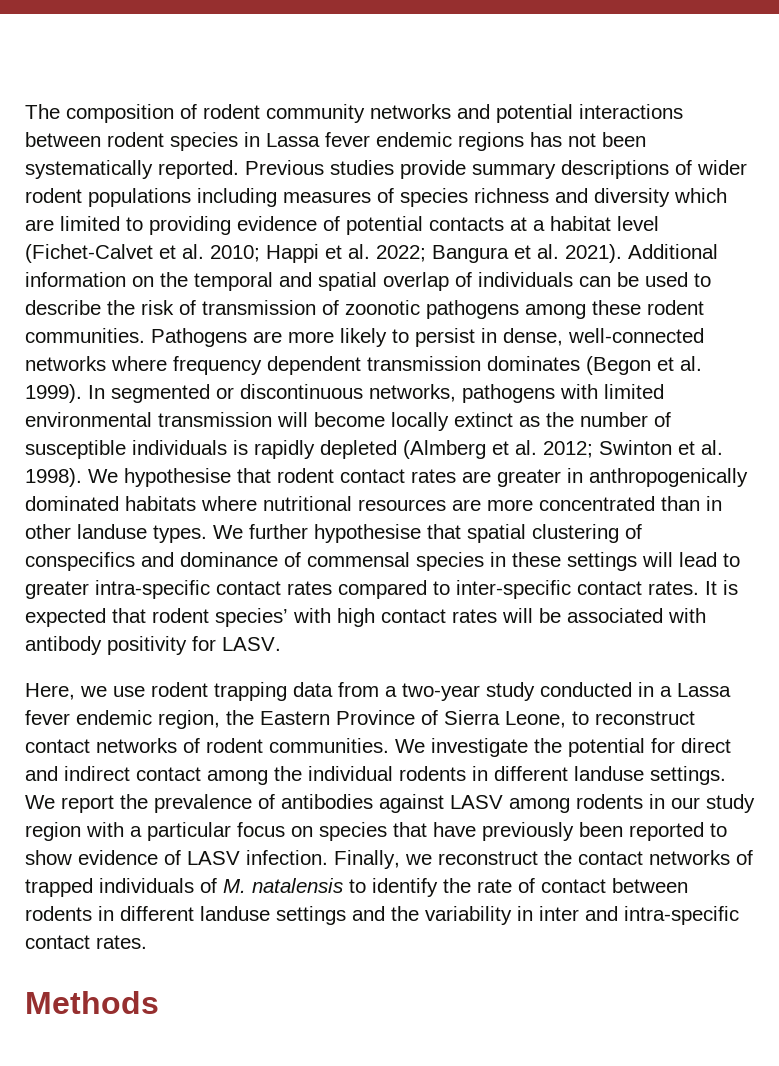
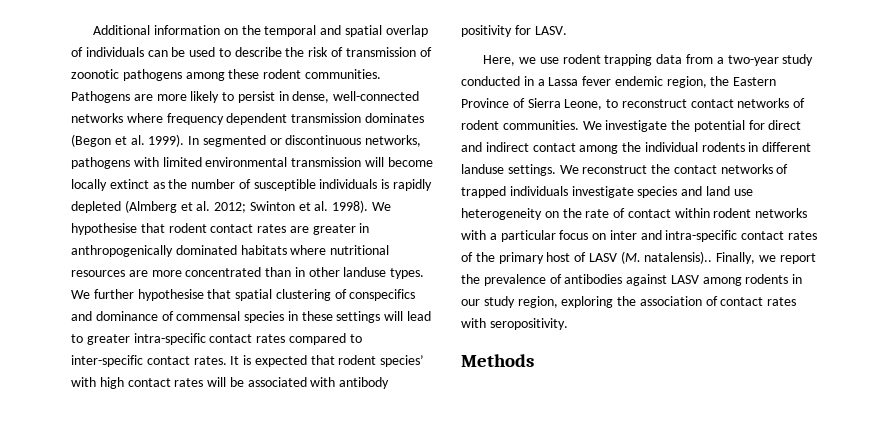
- The composition of rodent community networks and potential interactions between rodent species in Lassa fever endemic regions has not been systematically reported. Previous studies provide summary descriptions of wider rodent populations including measures of species richness and diversity which are limited to providing evidence of potential contacts at a habitat level (Fichet‐Calvet et al. 2010; Happi et al. 2022; Bangura et al. 2021).
- We report the prevalence of antibodies against LASV among rodents in our study region with a particular focus on species that have previously been reported to show evidence of LASV infection. Finally, we reconstruct the contact networks of trapped individuals of M. natalensis to identify the rate of contact between rodents in different landuse settings and the variability in inter and intra-specific contact rates.
+ We reconstruct the contact networks of trapped individuals investigate species and land use heterogeneity on the rate of contact within rodent networks with a particular focus on inter and intra-specific contact rates of the primary host of LASV (M. natalensis).. Finally, we report the prevalence of antibodies against LASV among rodents in our study region, exploring the association of contact rates with seropositivity.

